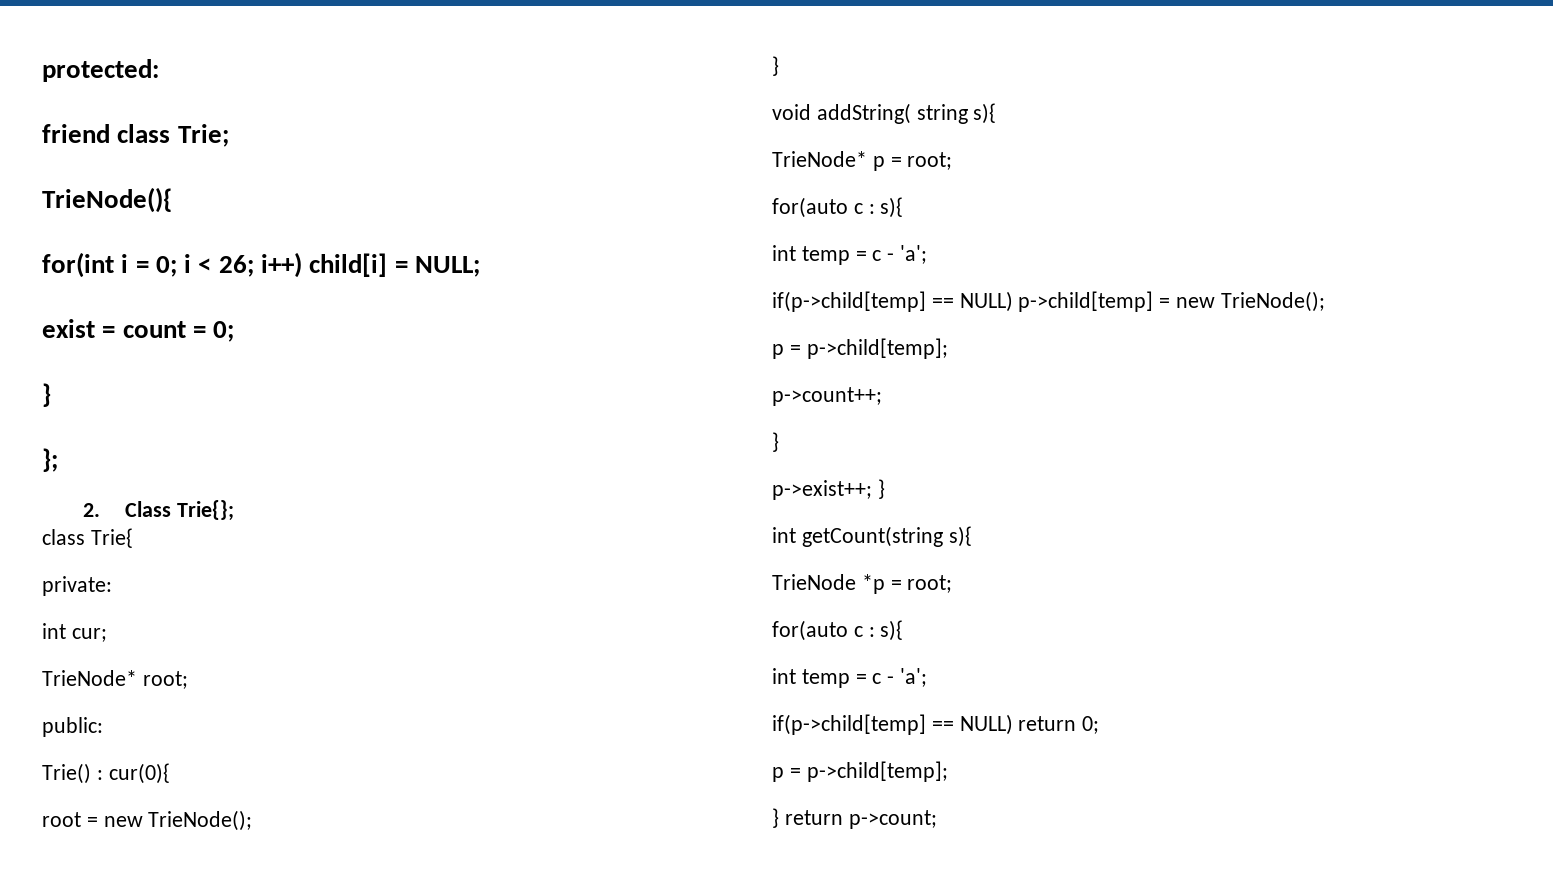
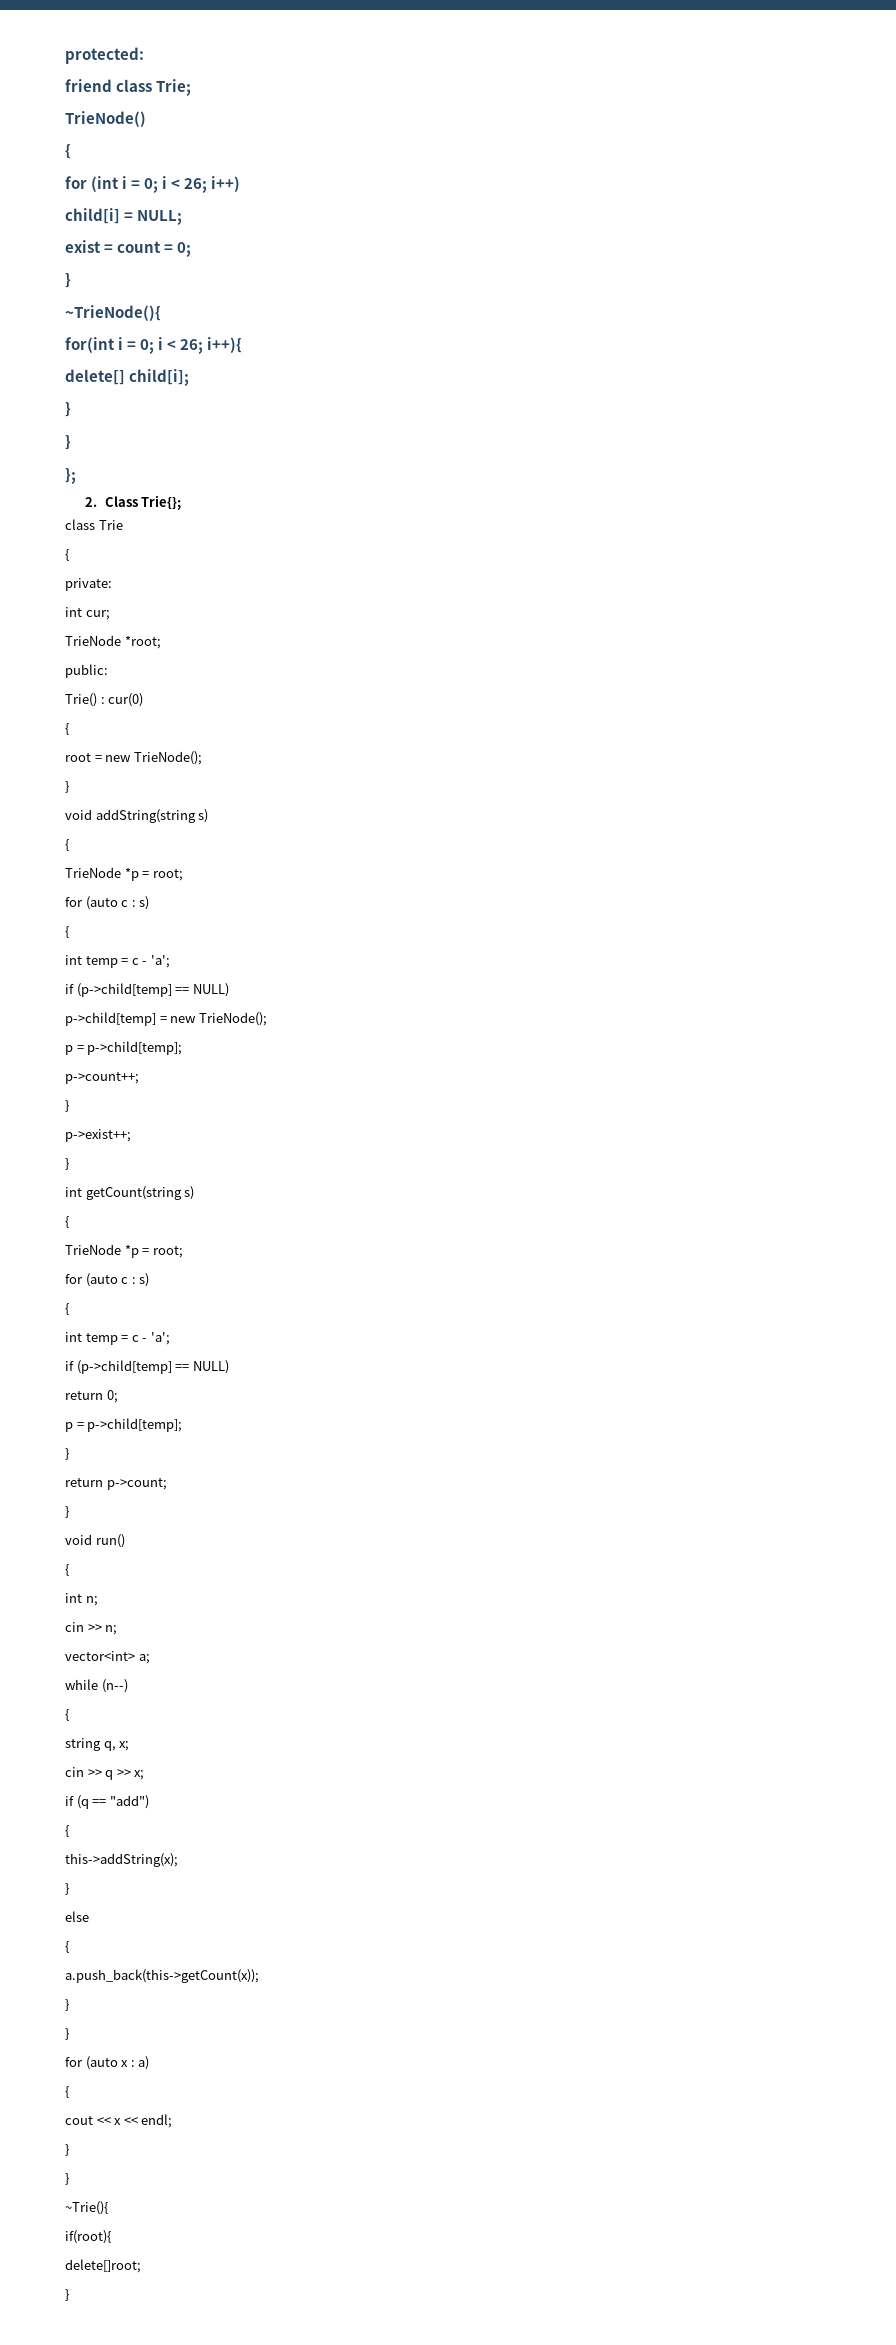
- TrieNode(){
- for(int i = 0; i < 26; i++) child[i] = NULL;
+ TrieNode()
+ {
+ for (int i = 0; i < 26; i++)
+ child[i] = NULL;
+ ~TrieNode(){
+ for(int i = 0; i < 26; i++){
+ delete[] child[i];
+ }
+ }
- class Trie{
+ class Trie
+ {
- TrieNode* root;
+ TrieNode *root;
- Trie() : cur(0){
+ Trie() : cur(0)
+ {
- void addString( string s){
- TrieNode* p = root;
- for(auto c : s){
+ void addString(string s)
+ {
+ TrieNode *p = root;
+ for (auto c : s)
+ {
  int temp = c - 'a';
- if(p->child[temp] == NULL) p->child[temp] = new TrieNode();
+ if (p->child[temp] == NULL)
+ p->child[temp] = new TrieNode();
- p->exist++; }
+ p->exist++;
+ }
- int getCount(string s){
+ int getCount(string s)
+ {
  TrieNode *p = root;
- for(auto c : s){
+ for (auto c : s)
+ {
  int temp = c - 'a';
- if(p->child[temp] == NULL) return 0;
+ if (p->child[temp] == NULL)
+ return 0;
  p = p->child[temp];
- } return p->count;
+ }
+ return p->count;
+ }
+ void run()
+ {
+ int n;
+ cin >> n;
+ vector<int> a;
+ while (n--)
+ {
+ string q, x;
+ cin >> q >> x;
+ if (q == "add")
+ {
+ this->addString(x);
+ }
+ else
+ {
+ a.push_back(this->getCount(x));
+ }
+ }
+ for (auto x : a)
+ {
+ cout << x << endl;
+ }
+ }
+ ~Trie(){
+ if(root){
+ delete[]root;
+ }

